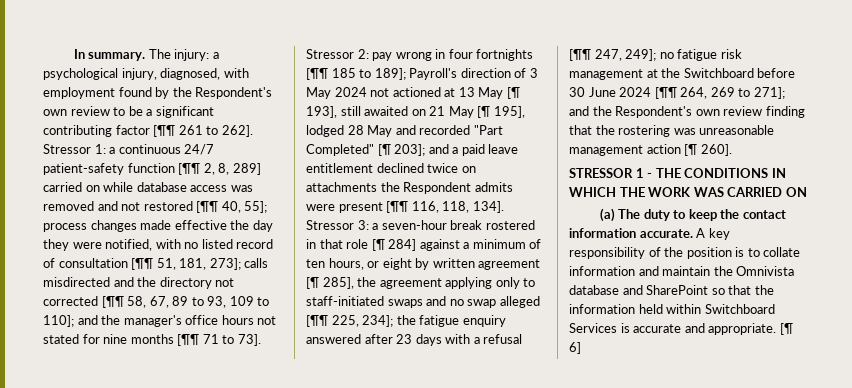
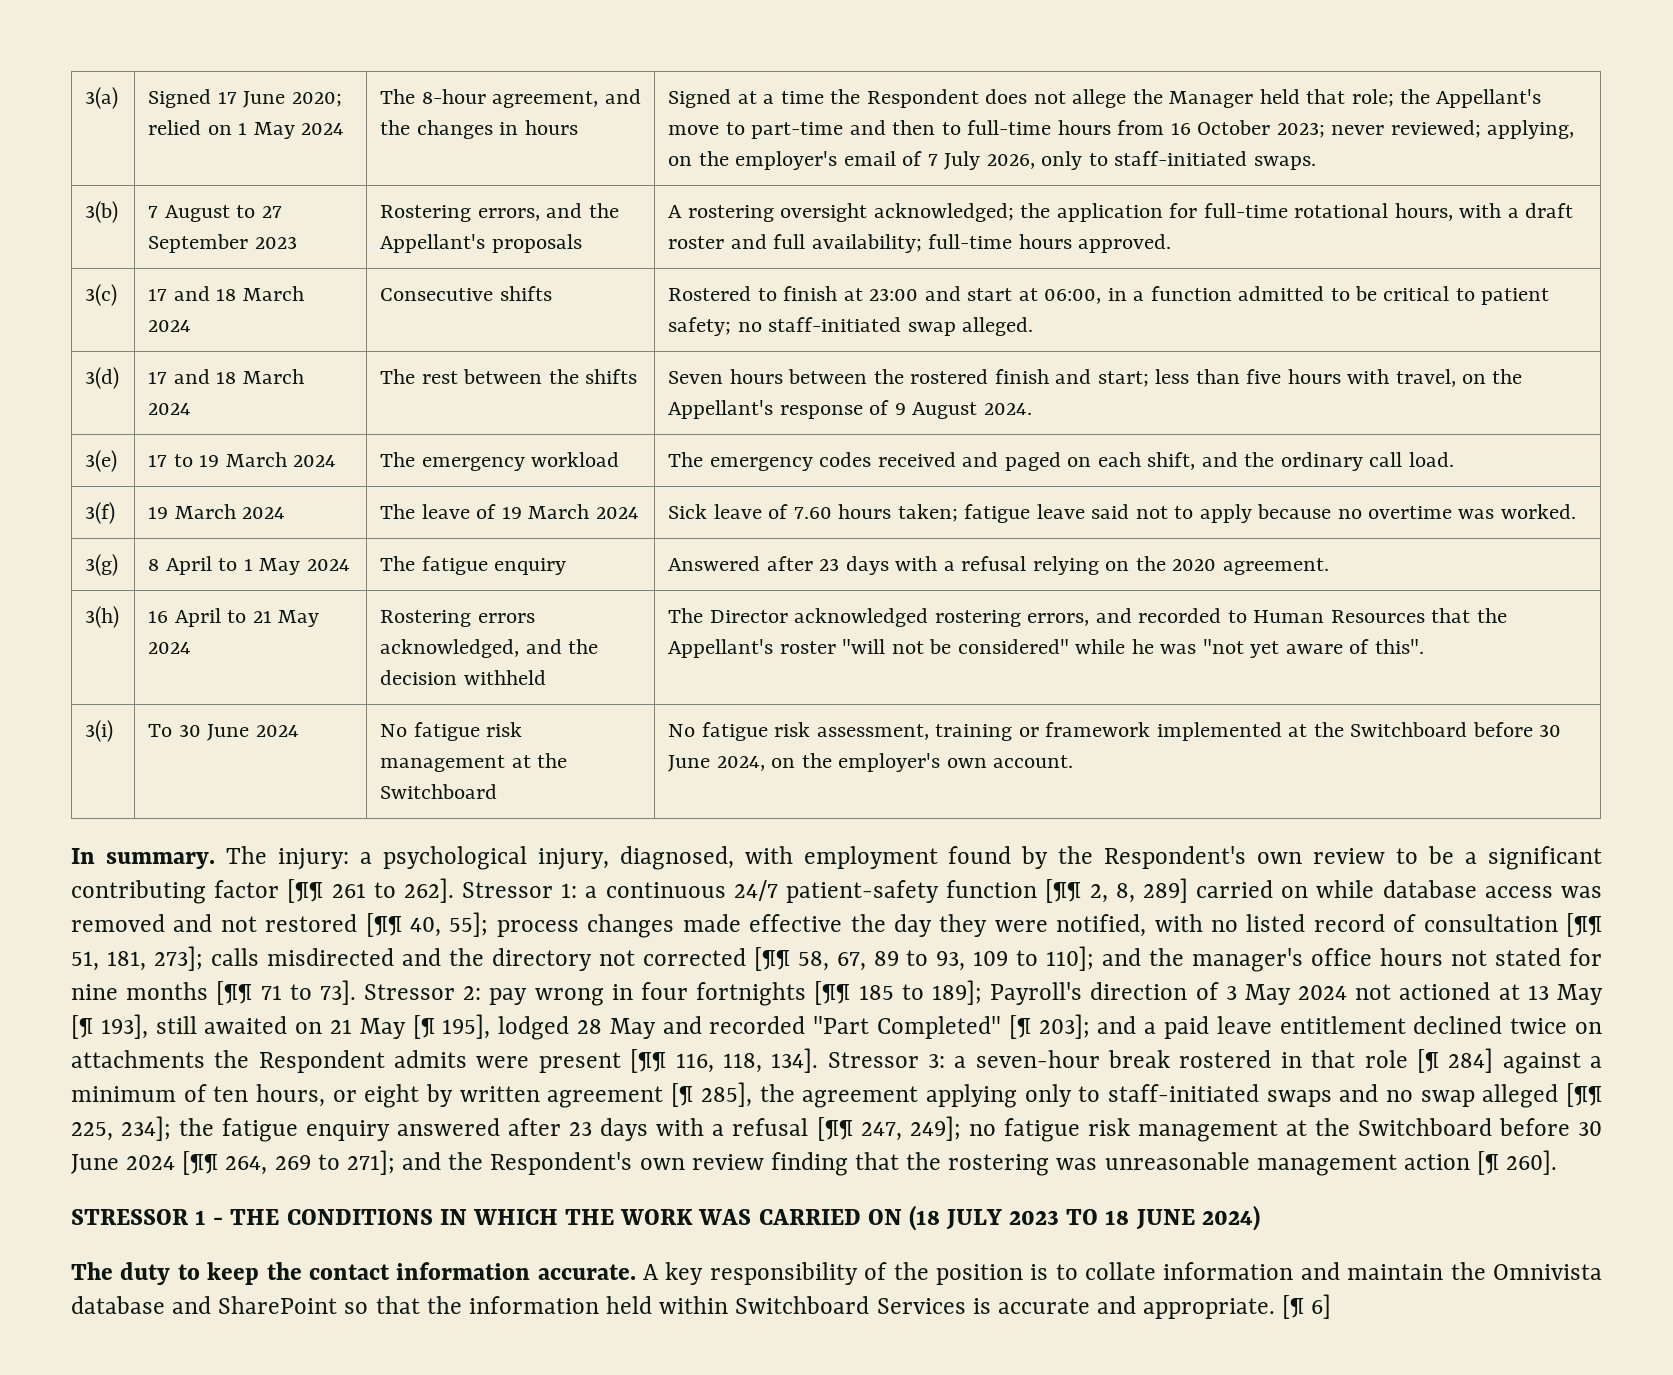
+ 3(a) | Signed 17 June 2020; relied on 1 May 2024 | The 8-hour agreement, and the changes in hours | Signed at a time the Respondent does not allege the Manager held that role; the Appellant's move to part-time and then to full-time hours from 16 October 2023; never reviewed; applying, on the employer's email of 7 July 2026, only to staff-initiated swaps.
+ 3(b) | 7 August to 27 September 2023 | Rostering errors, and the Appellant's proposals | A rostering oversight acknowledged; the application for full-time rotational hours, with a draft roster and full availability; full-time hours approved.
+ 3(c) | 17 and 18 March 2024 | Consecutive shifts | Rostered to finish at 23:00 and start at 06:00, in a function admitted to be critical to patient safety; no staff-initiated swap alleged.
+ 3(d) | 17 and 18 March 2024 | The rest between the shifts | Seven hours between the rostered finish and start; less than five hours with travel, on the Appellant's response of 9 August 2024.
+ 3(e) | 17 to 19 March 2024 | The emergency workload | The emergency codes received and paged on each shift, and the ordinary call load.
+ 3(f) | 19 March 2024 | The leave of 19 March 2024 | Sick leave of 7.60 hours taken; fatigue leave said not to apply because no overtime was worked.
+ 3(g) | 8 April to 1 May 2024 | The fatigue enquiry | Answered after 23 days with a refusal relying on the 2020 agreement.
+ 3(h) | 16 April to 21 May 2024 | Rostering errors acknowledged, and the decision withheld | The Director acknowledged rostering errors, and recorded to Human Resources that the Appellant's roster "will not be considered" while he was "not yet aware of this".
+ 3(i) | To 30 June 2024 | No fatigue risk management at the Switchboard | No fatigue risk assessment, training or framework implemented at the Switchboard before 30 June 2024, on the employer's own account.
- STRESSOR 1 - THE CONDITIONS IN WHICH THE WORK WAS CARRIED ON
- (a) The duty to keep the contact information accurate.
+ STRESSOR 1 - THE CONDITIONS IN WHICH THE WORK WAS CARRIED ON (18 JULY 2023 TO 18 JUNE 2024)
+ The duty to keep the contact information accurate.

